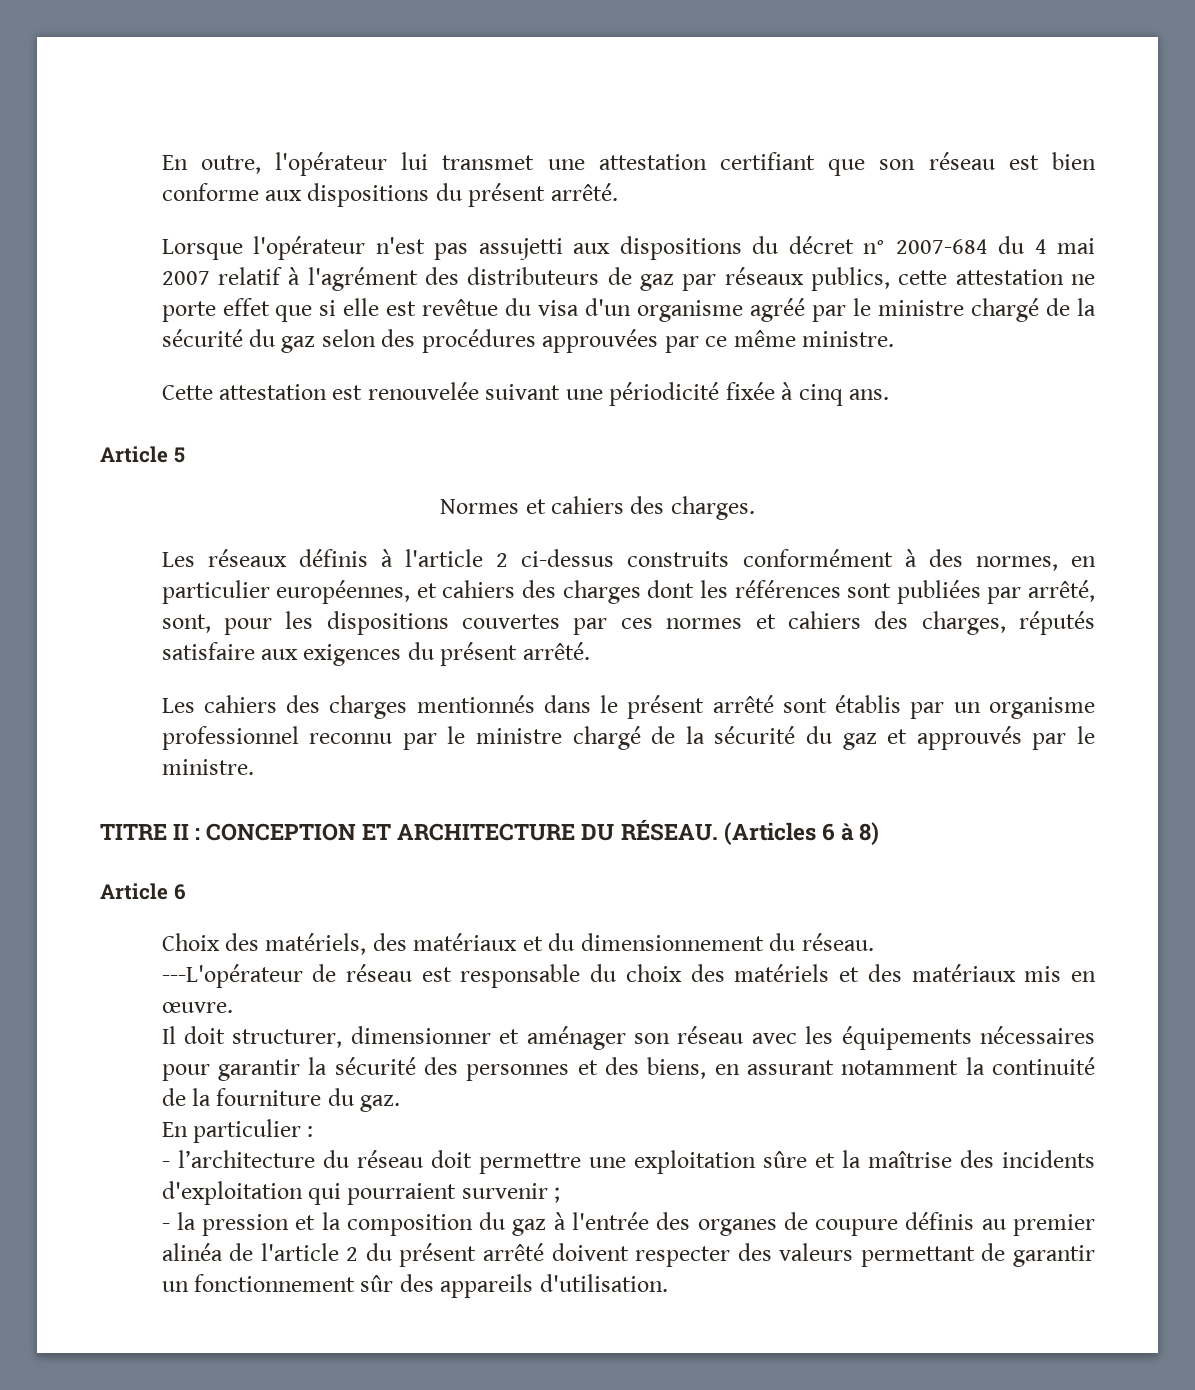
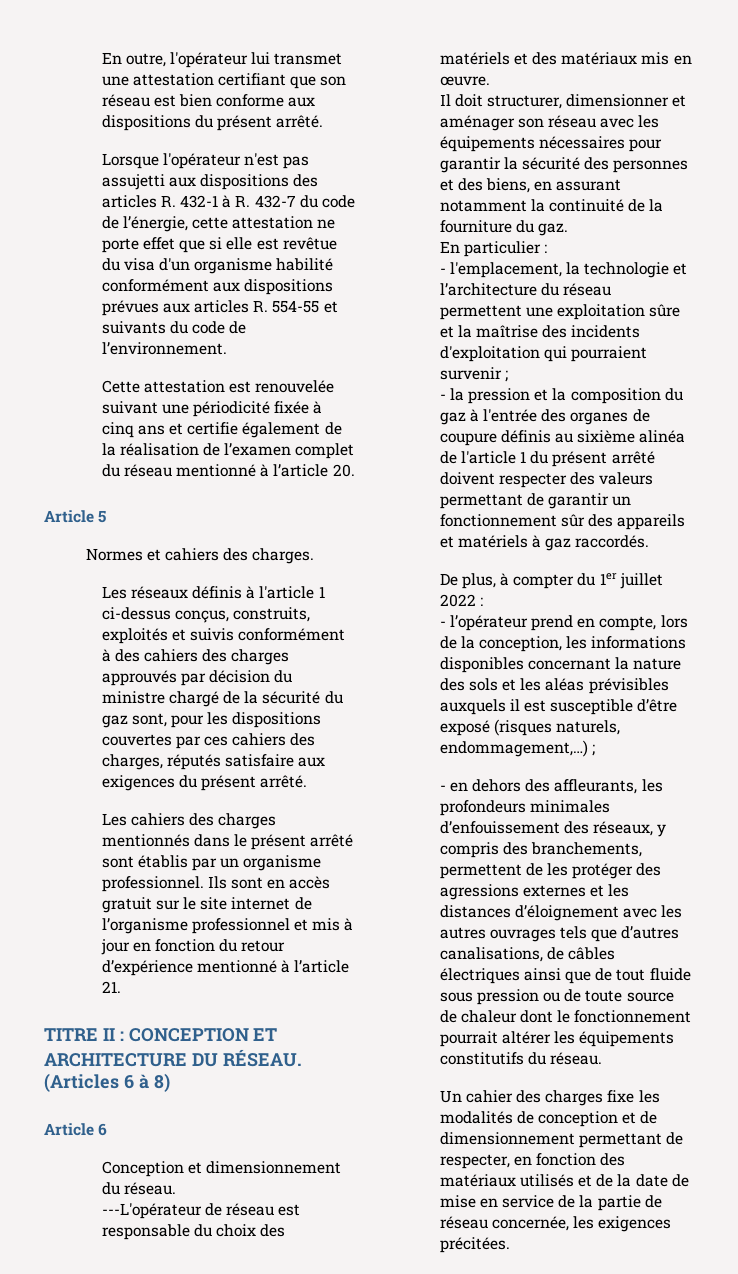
- Lorsque l'opérateur n'est pas assujetti aux dispositions du décret n° 2007-684 du 4 mai 2007 relatif à l'agrément des distributeurs de gaz par réseaux publics, cette attestation ne porte effet que si elle est revêtue du visa d'un organisme agréé par le ministre chargé de la sécurité du gaz selon des procédures approuvées par ce même ministre.
+ Lorsque l'opérateur n'est pas assujetti aux dispositions des articles R. 432-1 à R. 432-7 du code de l’énergie, cette attestation ne porte effet que si elle est revêtue du visa d'un organisme habilité conformément aux dispositions prévues aux articles R. 554-55 et suivants du code de l’environnement.
- Cette attestation est renouvelée suivant une périodicité fixée à cinq ans.
+ Cette attestation est renouvelée suivant une périodicité fixée à cinq ans et certifie également de la réalisation de l’examen complet du réseau mentionné à l’article 20.
- Les réseaux définis à l'article 2 ci-dessus construits conformément à des normes, en particulier européennes, et cahiers des charges dont les références sont publiées par arrêté, sont, pour les dispositions couvertes par ces normes et cahiers des charges, réputés satisfaire aux exigences du présent arrêté.
+ Les réseaux définis à l'article 1 ci-dessus conçus, construits, exploités et suivis conformément à des cahiers des charges approuvés par décision du ministre chargé de la sécurité du gaz sont, pour les dispositions couvertes par ces cahiers des charges, réputés satisfaire aux exigences du présent arrêté.
- Les cahiers des charges mentionnés dans le présent arrêté sont établis par un organisme professionnel reconnu par le ministre chargé de la sécurité du gaz et approuvés par le ministre.
+ Les cahiers des charges mentionnés dans le présent arrêté sont établis par un organisme professionnel. Ils sont en accès gratuit sur le site internet de l’organisme professionnel et mis à jour en fonction du retour d’expérience mentionné à l’article 21.
- Choix des matériels, des matériaux et du dimensionnement du réseau.
+ Conception et dimensionnement du réseau.
- - l’architecture du réseau doit permettre une exploitation sûre et la maîtrise des incidents d'exploitation qui pourraient survenir ;
+ - l'emplacement, la technologie et l’architecture du réseau permettent une exploitation sûre et la maîtrise des incidents d'exploitation qui pourraient survenir ;
- - la pression et la composition du gaz à l'entrée des organes de coupure définis au premier alinéa de l'article 2 du présent arrêté doivent respecter des valeurs permettant de garantir un fonctionnement sûr des appareils d'utilisation.
+ - la pression et la composition du gaz à l'entrée des organes de coupure définis au sixième alinéa de l'article 1 du présent arrêté doivent respecter des valeurs permettant de garantir un fonctionnement sûr des appareils et matériels à gaz raccordés.
+ De plus, à compter du 1er juillet 2022 :
+ - l’opérateur prend en compte, lors de la conception, les informations disponibles concernant la nature des sols et les aléas prévisibles auxquels il est susceptible d’être exposé (risques naturels, endommagement,…) ;
+ - en dehors des affleurants, les profondeurs minimales d’enfouissement des réseaux, y compris des branchements, permettent de les protéger des agressions externes et les distances d’éloignement avec les autres ouvrages tels que d’autres canalisations, de câbles électriques ainsi que de tout fluide sous pression ou de toute source de chaleur dont le fonctionnement pourrait altérer les équipements constitutifs du réseau.
+ Un cahier des charges fixe les modalités de conception et de dimensionnement permettant de respecter, en fonction des matériaux utilisés et de la date de mise en service de la partie de réseau concernée, les exigences précitées.

